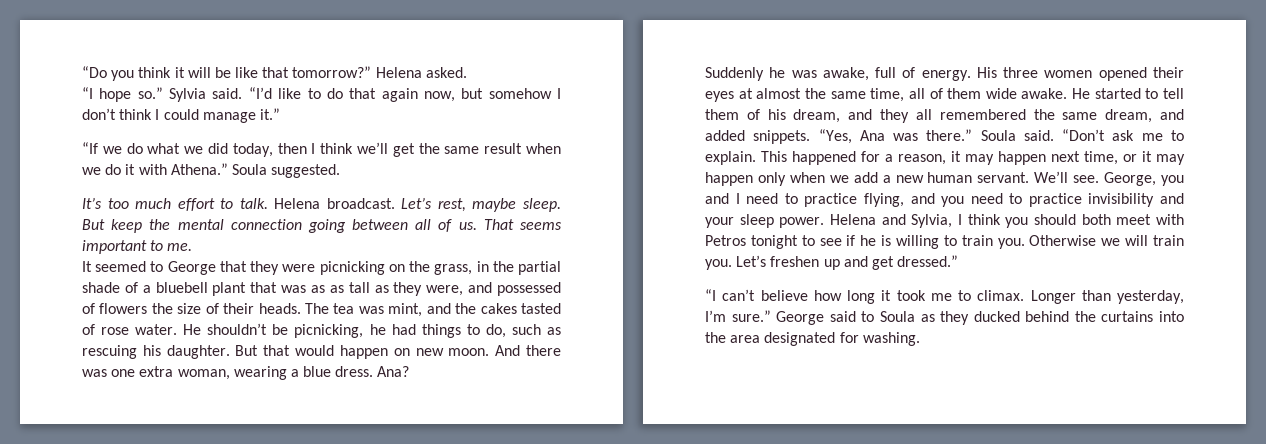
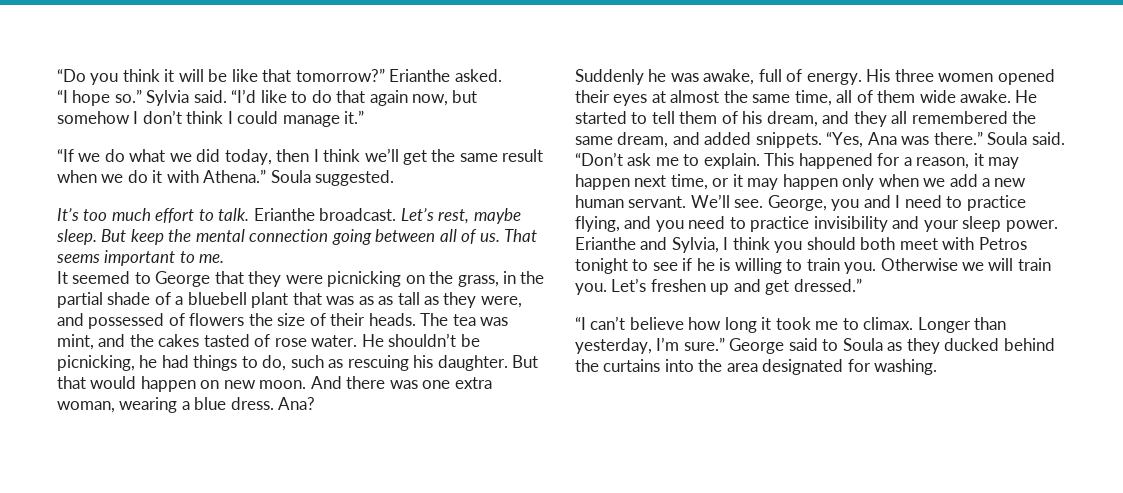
- Helena asked.
+ Erianthe asked.
- Helena broadcast.
+ Erianthe broadcast.
- Helena and Sylvia, I think you should both meet with Petros tonight to see if he is willing to train you.
+ Erianthe and Sylvia, I think you should both meet with Petros tonight to see if he is willing to train you.

